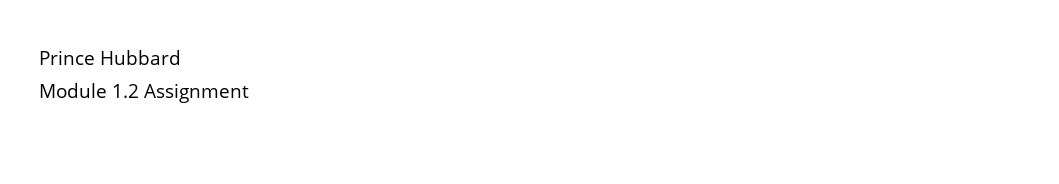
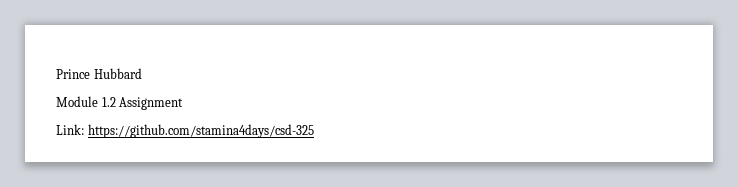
+ Link: https://github.com/stamina4days/csd-325

